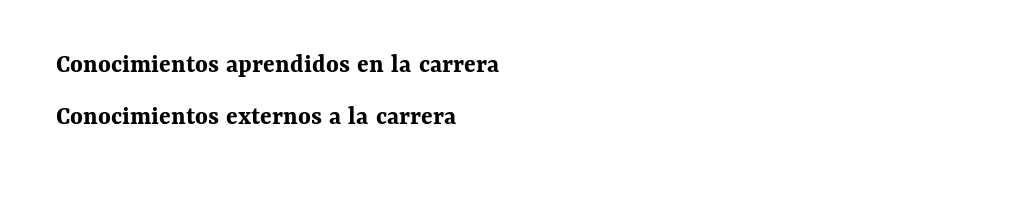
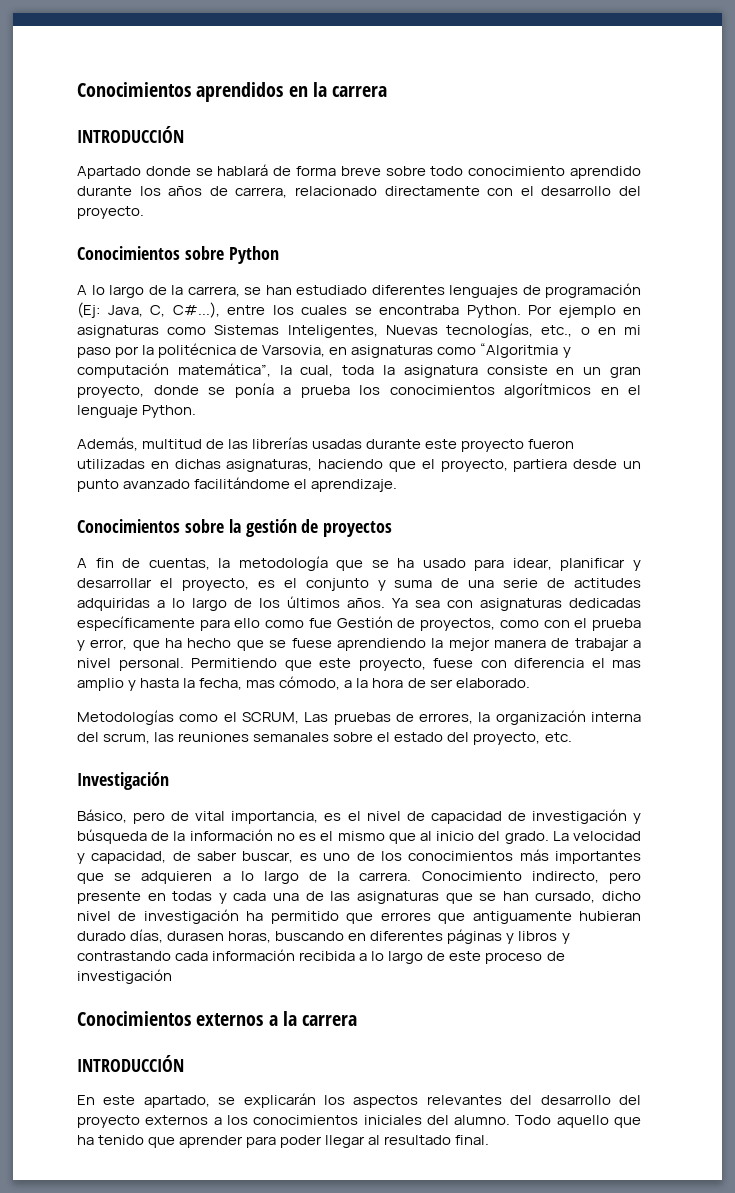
  Conocimientos aprendidos en la carrera
+ INTRODUCCIÓN
+ Apartado donde se hablará de forma breve sobre todo conocimiento aprendido durante los años de carrera, relacionado directamente con el desarrollo del proyecto.
+ Conocimientos sobre Python
+ A lo largo de la carrera, se han estudiado diferentes lenguajes de programación (Ej: Java, C, C#...), entre los cuales se encontraba Python. Por ejemplo en asignaturas como Sistemas Inteligentes, Nuevas tecnologías, etc., o en mi paso por la politécnica de Varsovia, en asignaturas como “Algoritmia y computación matemática”, la cual, toda la asignatura consiste en un gran proyecto, donde se ponía a prueba los conocimientos algorítmicos en el lenguaje Python.
+ Además, multitud de las librerías usadas durante este proyecto fueron utilizadas en dichas asignaturas, haciendo que el proyecto, partiera desde un punto avanzado facilitándome el aprendizaje.
+ Conocimientos sobre la gestión de proyectos
+ A fin de cuentas, la metodología que se ha usado para idear, planificar y desarrollar el proyecto, es el conjunto y suma de una serie de actitudes adquiridas a lo largo de los últimos años. Ya sea con asignaturas dedicadas específicamente para ello como fue Gestión de proyectos, como con el prueba y error, que ha hecho que se fuese aprendiendo la mejor manera de trabajar a nivel personal. Permitiendo que este proyecto, fuese con diferencia el mas amplio y hasta la fecha, mas cómodo, a la hora de ser elaborado.
+ Metodologías como el SCRUM, Las pruebas de errores, la organización interna del scrum, las reuniones semanales sobre el estado del proyecto, etc.
+ Investigación
+ Básico, pero de vital importancia, es el nivel de capacidad de investigación y búsqueda de la información no es el mismo que al inicio del grado. La velocidad y capacidad, de saber buscar, es uno de los conocimientos más importantes que se adquieren a lo largo de la carrera. Conocimiento indirecto, pero presente en todas y cada una de las asignaturas que se han cursado, dicho nivel de investigación ha permitido que errores que antiguamente hubieran durado días, durasen horas, buscando en diferentes páginas y libros y contrastando cada información recibida a lo largo de este proceso de investigación
  Conocimientos externos a la carrera
+ INTRODUCCIÓN
+ En este apartado, se explicarán los aspectos relevantes del desarrollo del proyecto externos a los conocimientos iniciales del alumno. Todo aquello que ha tenido que aprender para poder llegar al resultado final.

